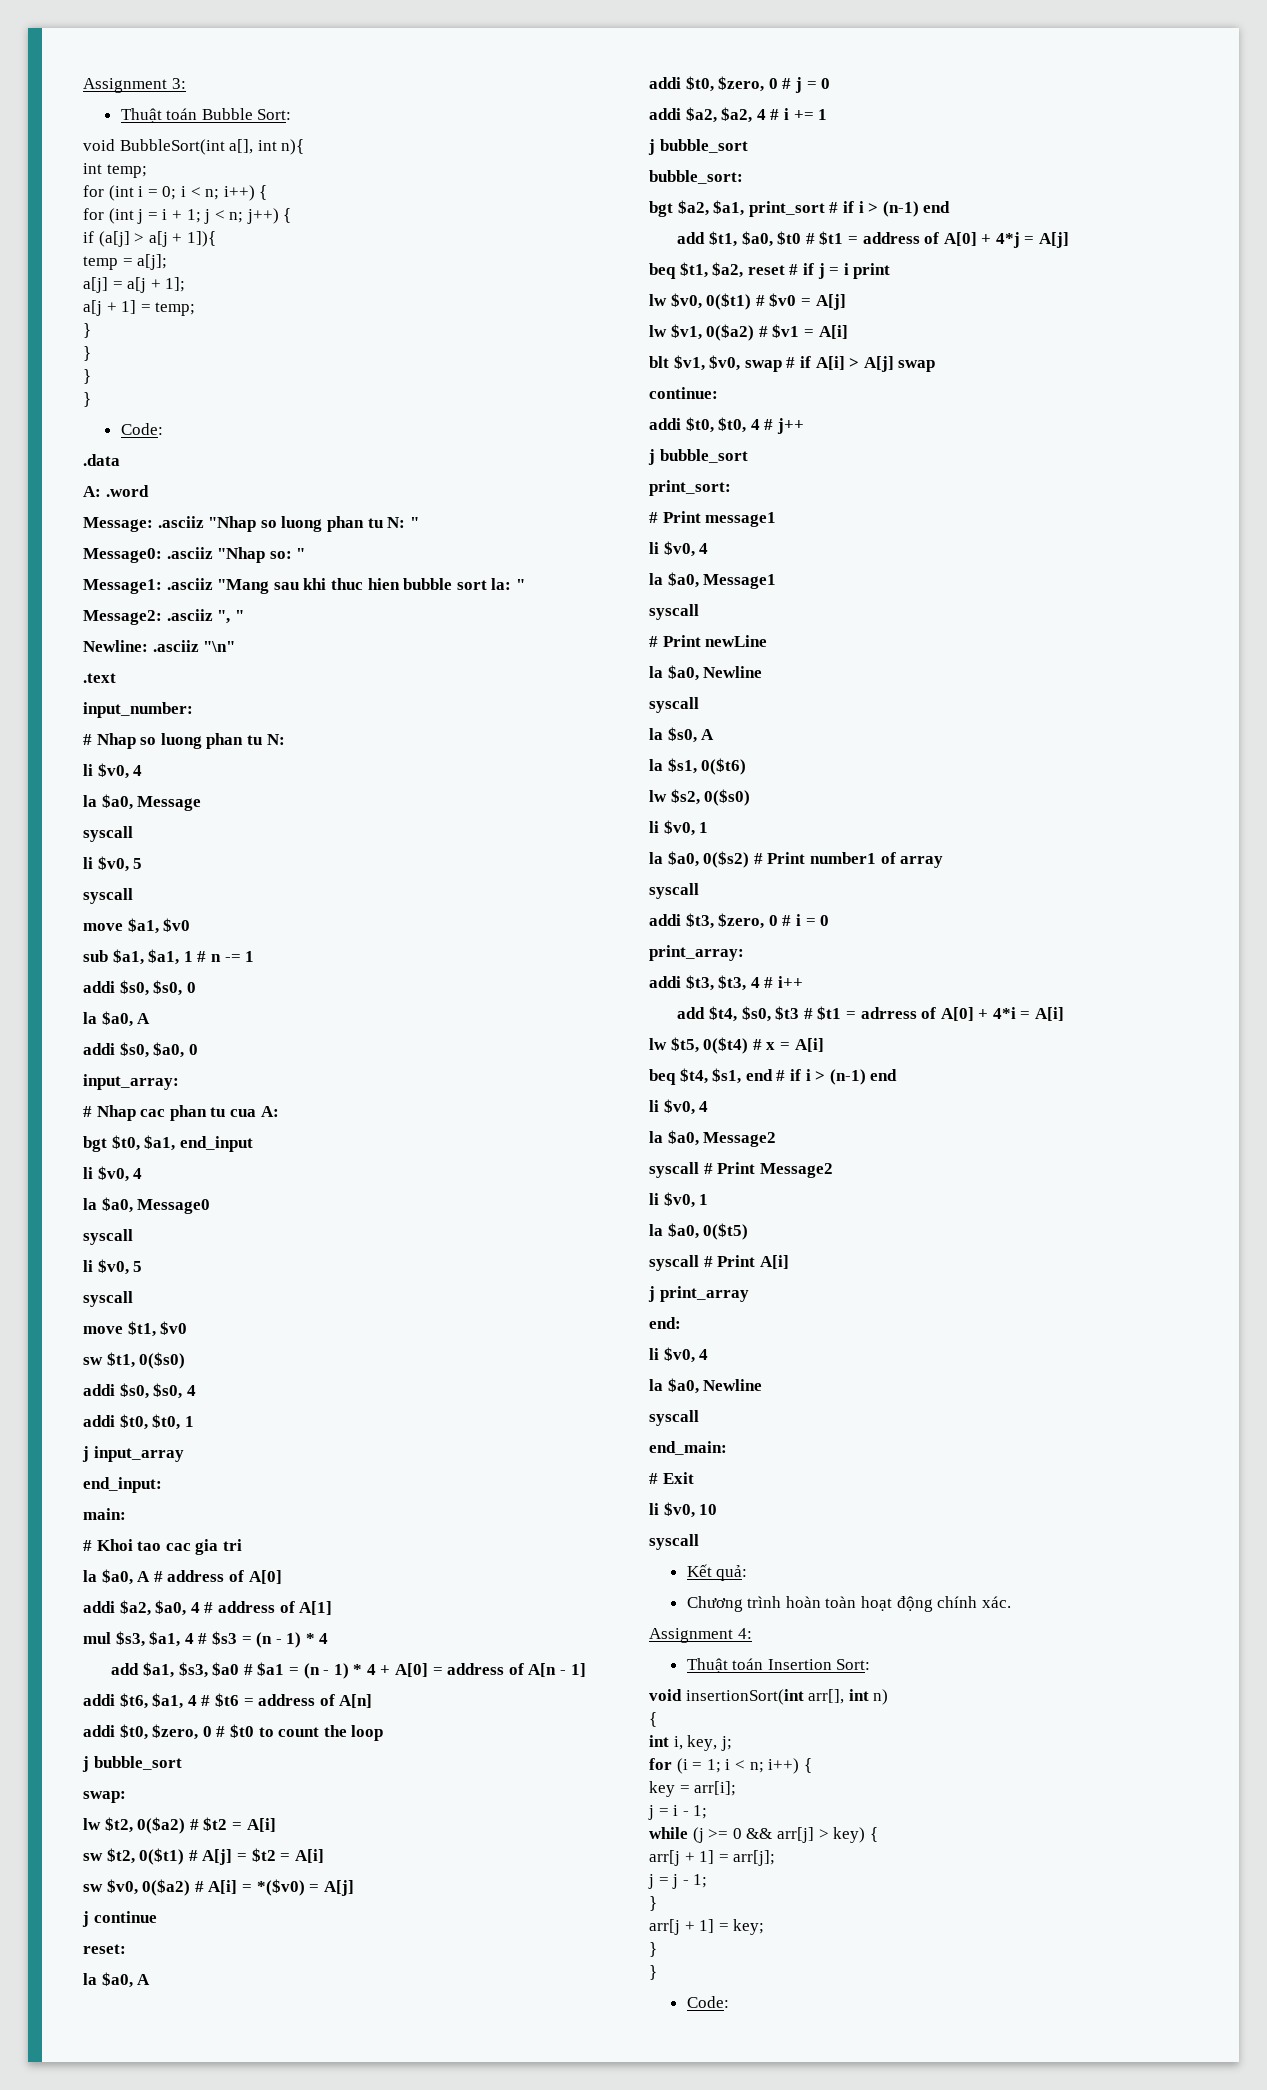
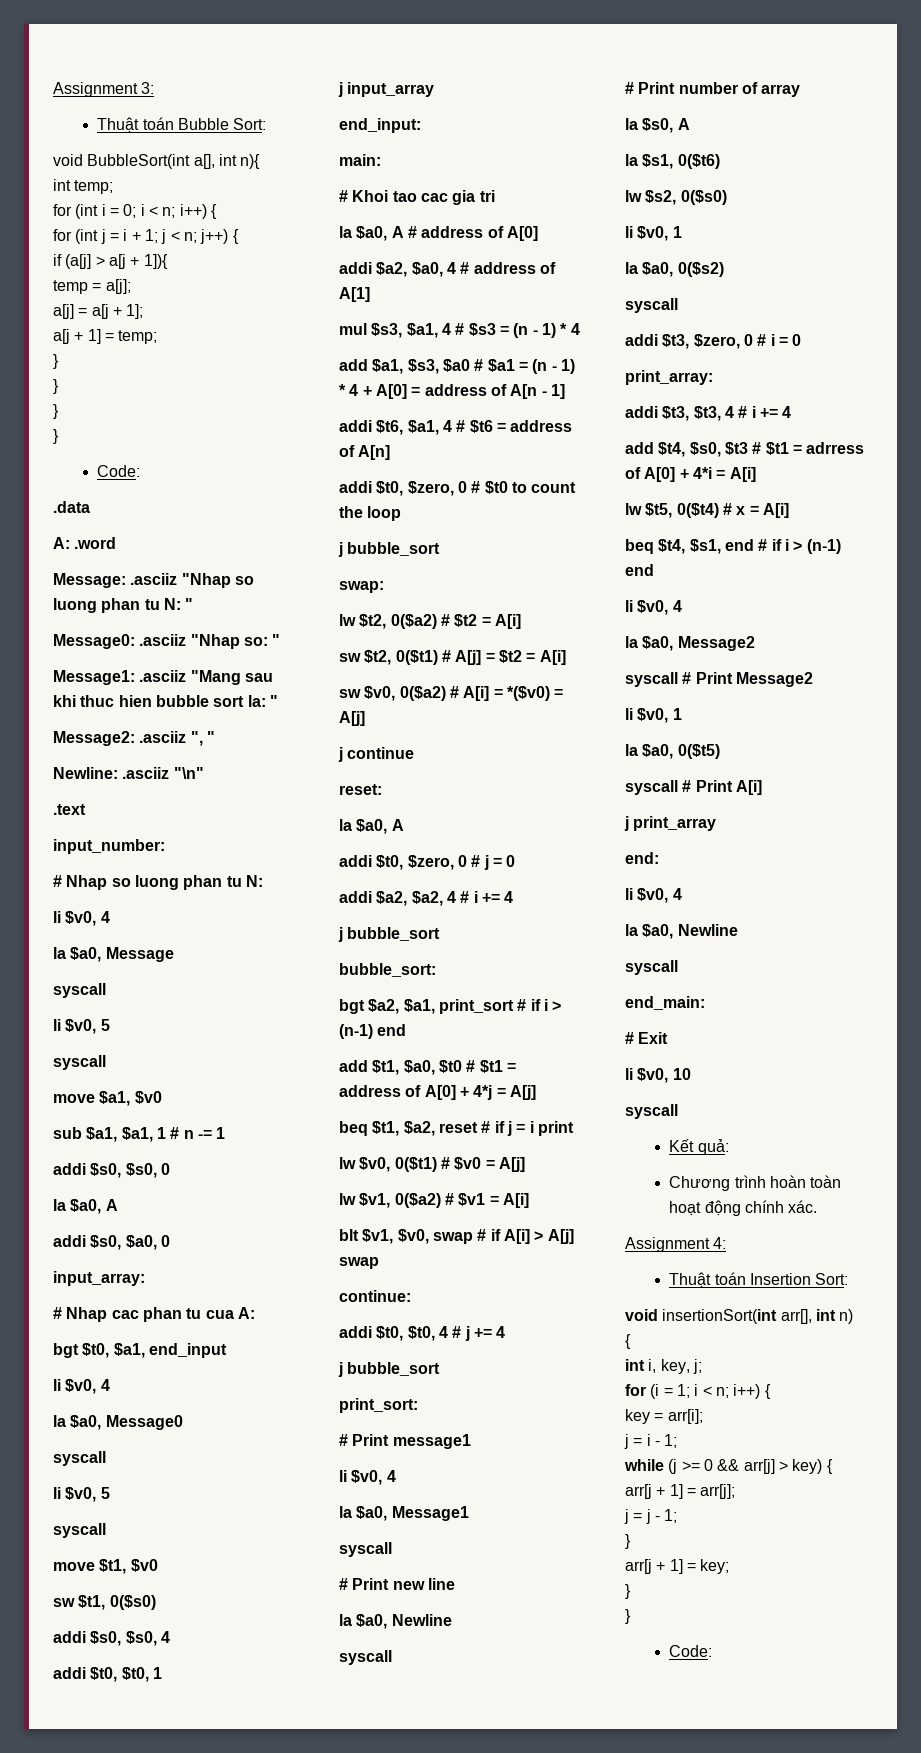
- addi $a2, $a2, 4 # i += 1
+ addi $a2, $a2, 4 # i += 4
- addi $t0, $t0, 4 # j++
+ addi $t0, $t0, 4 # j += 4
- # Print newLine
+ # Print new line
  la $a0, Newline
  syscall
+ # Print number of array
- la $a0, 0($s2) # Print number1 of array
+ la $a0, 0($s2)
- addi $t3, $t3, 4 # i++
+ addi $t3, $t3, 4 # i += 4

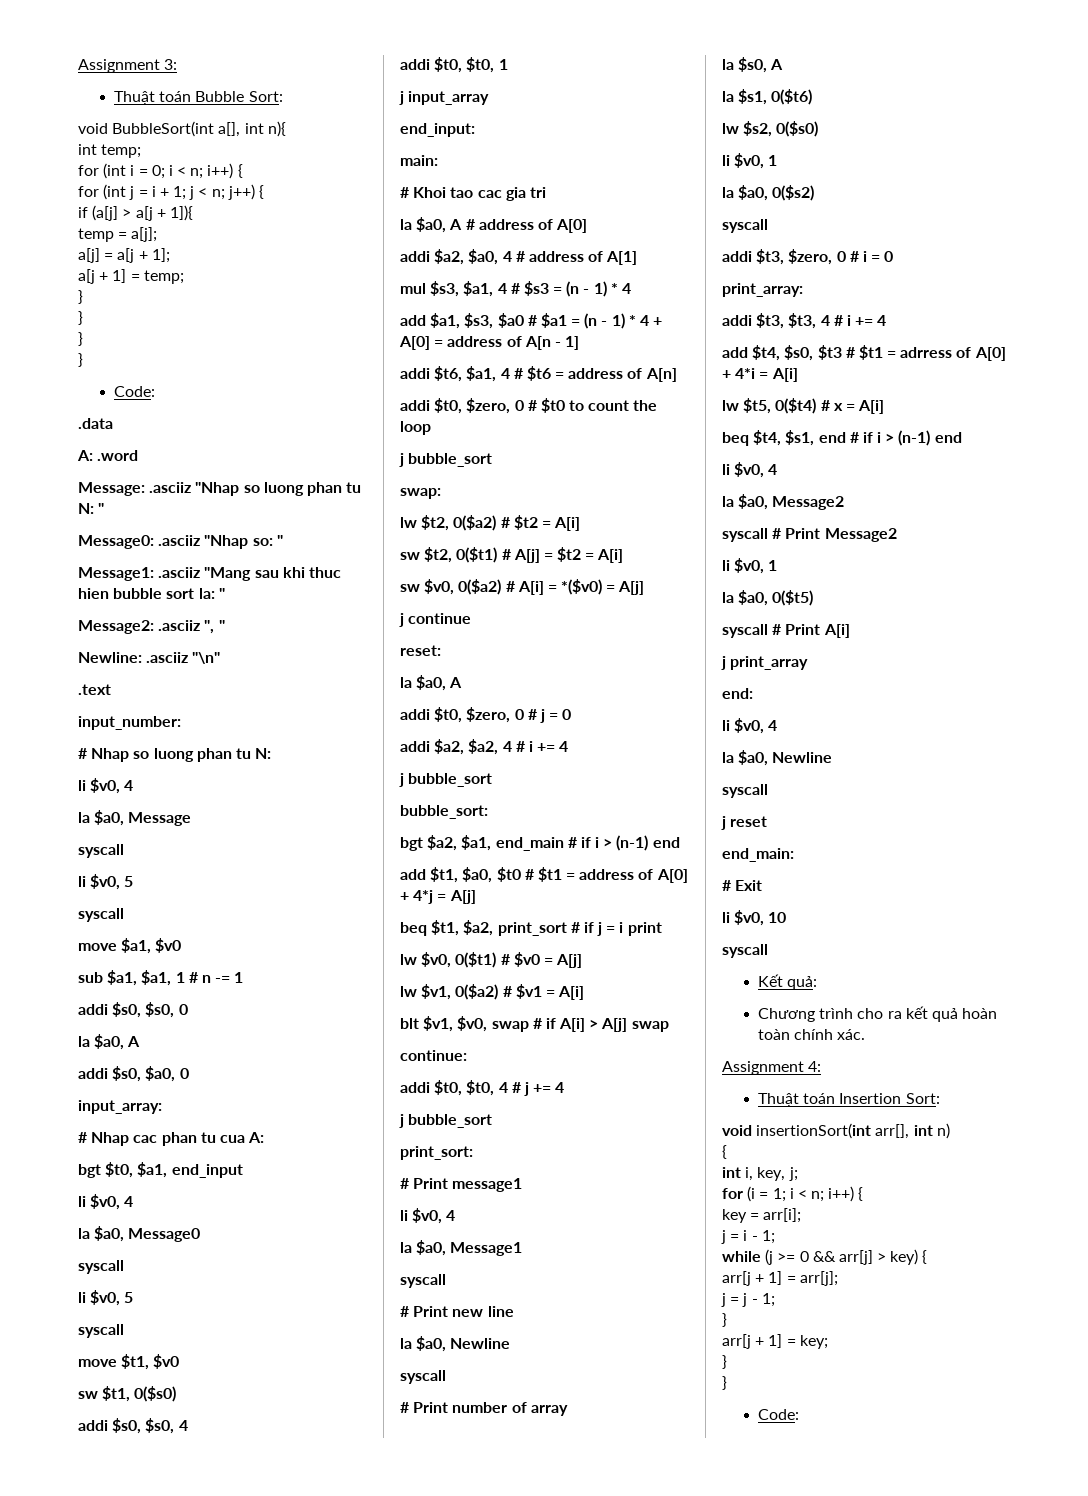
- bgt $a2, $a1, print_sort # if i > (n-1) end
+ bgt $a2, $a1, end_main # if i > (n-1) end
- beq $t1, $a2, reset # if j = i print
+ beq $t1, $a2, print_sort # if j = i print
+ j reset
- Chương trình hoàn toàn hoạt động chính xác.
+ Chương trình cho ra kết quả hoàn toàn chính xác.

